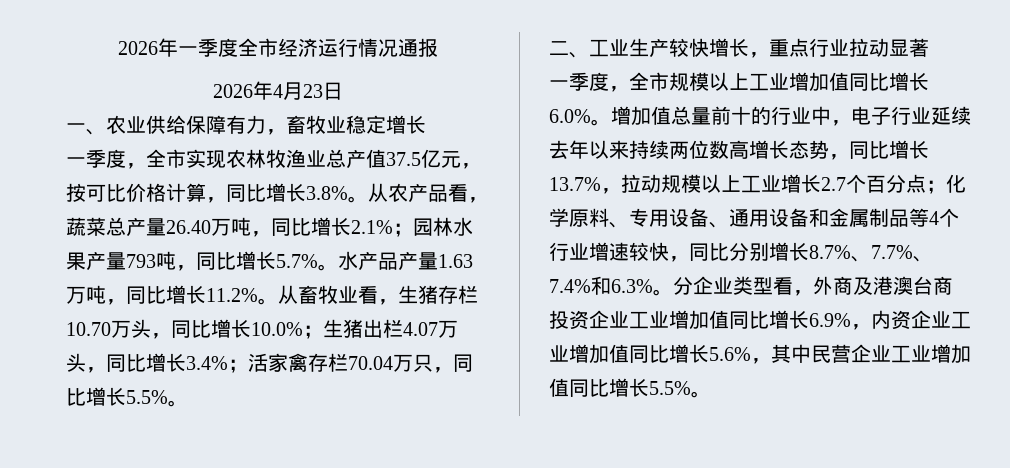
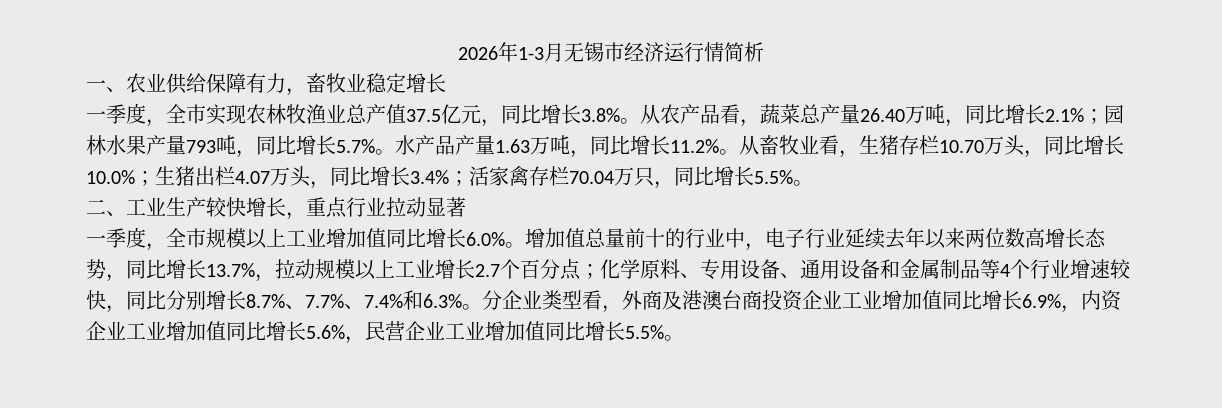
- 2026年一季度全市经济运行情况通报
- 2026年4月23日
+ 2026年1-3月无锡市经济运行情简析
- 一季度，全市实现农林牧渔业总产值37.5亿元，按可比价格计算，同比增长3.8%。
+ 一季度，全市实现农林牧渔业总产值37.5亿元，同比增长3.8%。
- 增加值总量前十的行业中，电子行业延续去年以来持续两位数高增长态势，同比增长13.7%，拉动规模以上工业增长2.7个百分点；化学原料、专用设备、通用设备和金属制品等4个行业增速较快，同比分别增长8.7%、7.7%、7.4%和6.3%。
+ 增加值总量前十的行业中，电子行业延续去年以来两位数高增长态势，同比增长13.7%，拉动规模以上工业增长2.7个百分点；化学原料、专用设备、通用设备和金属制品等4个行业增速较快，同比分别增长8.7%、7.7%、7.4%和6.3%。
- 分企业类型看，外商及港澳台商投资企业工业增加值同比增长6.9%，内资企业工业增加值同比增长5.6%，其中民营企业工业增加值同比增长5.5%。
+ 分企业类型看，外商及港澳台商投资企业工业增加值同比增长6.9%，内资企业工业增加值同比增长5.6%，民营企业工业增加值同比增长5.5%。

